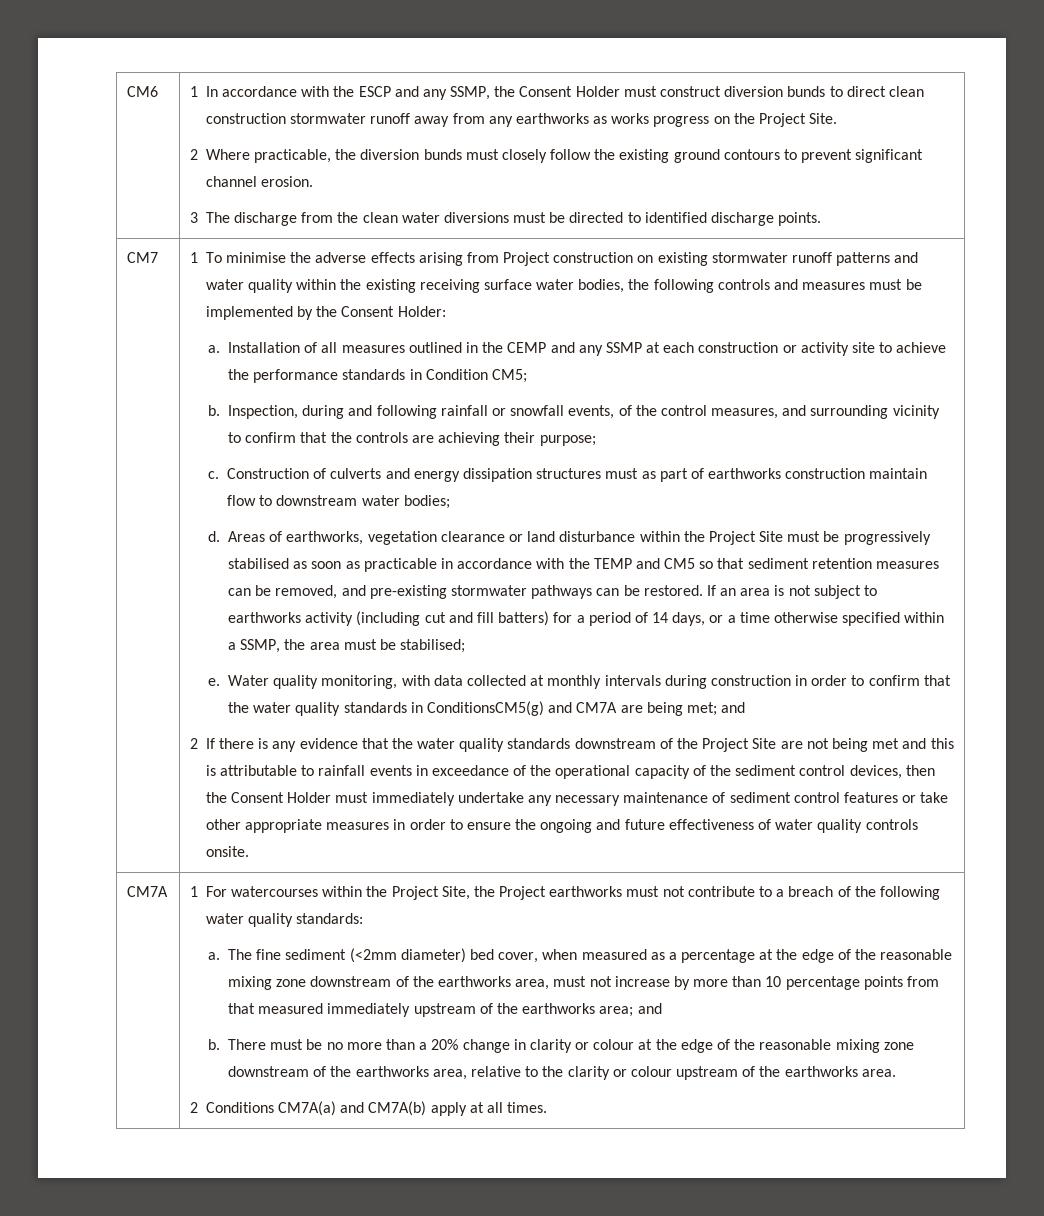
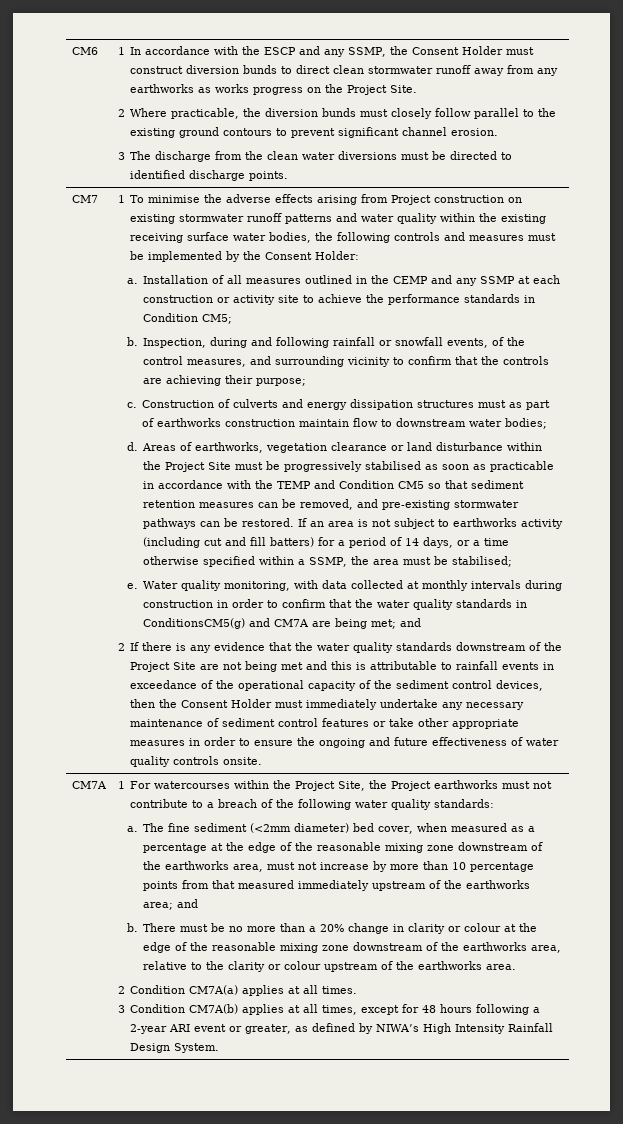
- 1 In accordance with the ESCP and any SSMP, the Consent Holder must construct diversion bunds to direct clean construction stormwater runoff away from any earthworks as works progress on the Project Site.
+ 1 In accordance with the ESCP and any SSMP, the Consent Holder must construct diversion bunds to direct clean stormwater runoff away from any earthworks as works progress on the Project Site.
- 2 Where practicable, the diversion bunds must closely follow the existing ground contours to prevent significant channel erosion.
+ 2 Where practicable, the diversion bunds must closely follow parallel to the existing ground contours to prevent significant channel erosion.
- Areas of earthworks, vegetation clearance or land disturbance within the Project Site must be progressively stabilised as soon as practicable in accordance with the TEMP and CM5 so that sediment retention measures can be removed, and pre-existing stormwater pathways can be restored.
+ Areas of earthworks, vegetation clearance or land disturbance within the Project Site must be progressively stabilised as soon as practicable in accordance with the TEMP and Condition CM5 so that sediment retention measures can be removed, and pre-existing stormwater pathways can be restored.
- 2 Conditions CM7A(a) and CM7A(b) apply at all times.
+ 2 Condition CM7A(a) applies at all times.
+ 3 Condition CM7A(b) applies at all times, except for 48 hours following a 2-year ARI event or greater, as defined by NIWA’s High Intensity Rainfall Design System.

